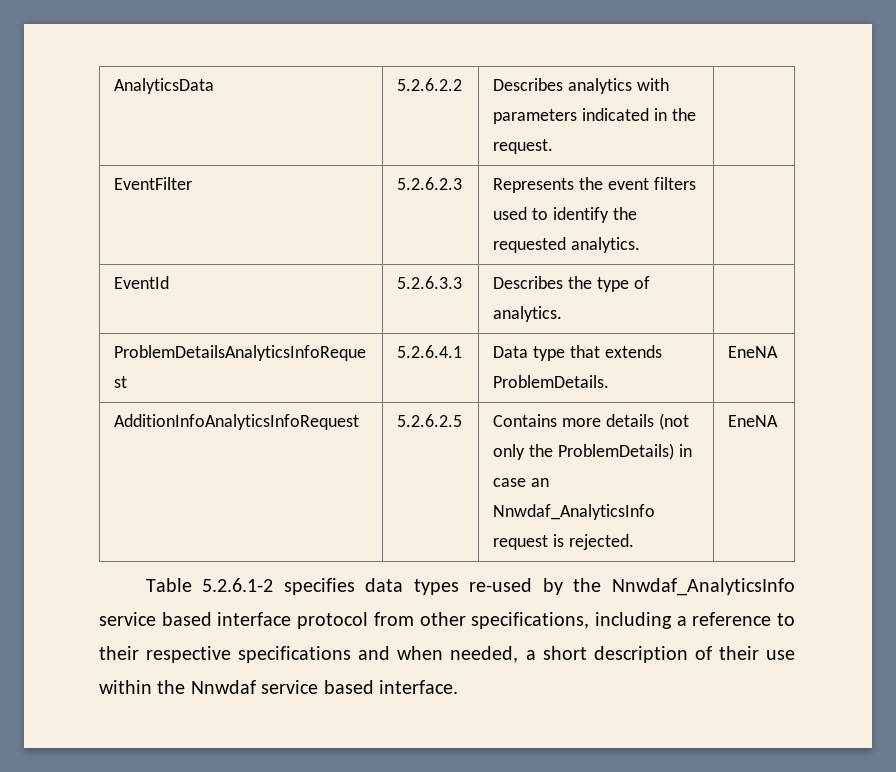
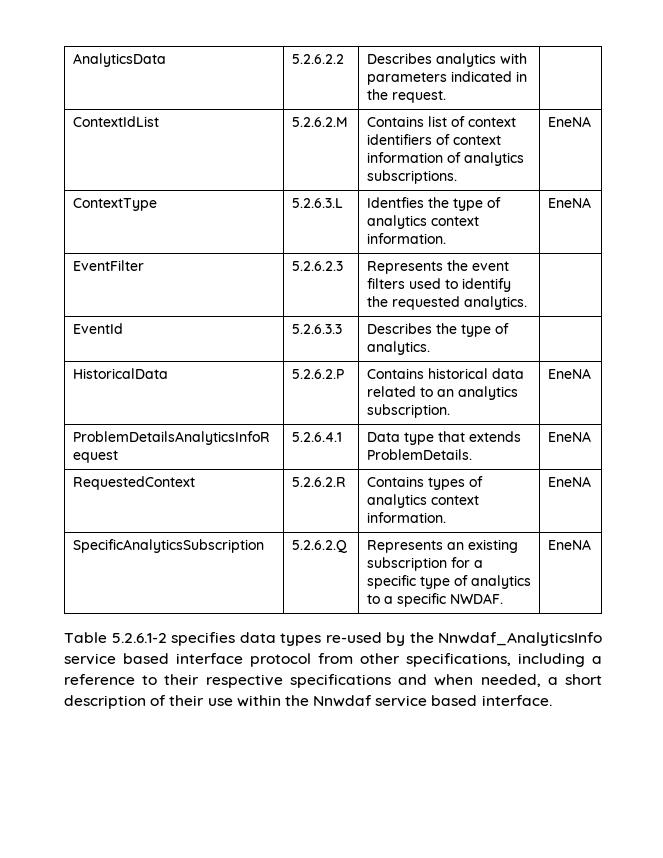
+ ContextIdList | 5.2.6.2.M | Contains list of context identifiers of context information of analytics subscriptions. | EneNA
+ ContextType | 5.2.6.3.L | Identfies the type of analytics context information. | EneNA
+ HistoricalData | 5.2.6.2.P | Contains historical data related to an analytics subscription. | EneNA
- AdditionInfoAnalyticsInfoRequest | 5.2.6.2.5 | Contains more details (not only the ProblemDetails) in case an Nnwdaf_AnalyticsInfo request is rejected. | EneNA
+ RequestedContext | 5.2.6.2.R | Contains types of analytics context information. | EneNA
+ SpecificAnalyticsSubscription | 5.2.6.2.Q | Represents an existing subscription for a specific type of analytics to a specific NWDAF. | EneNA

